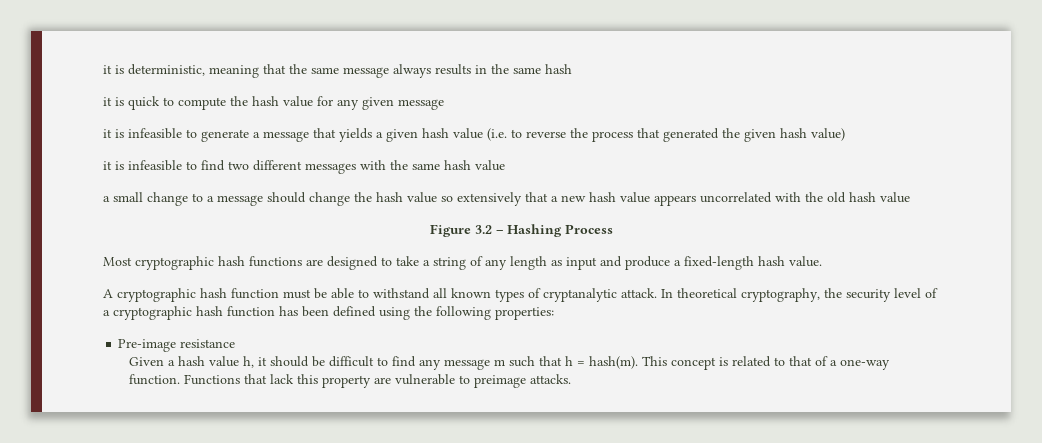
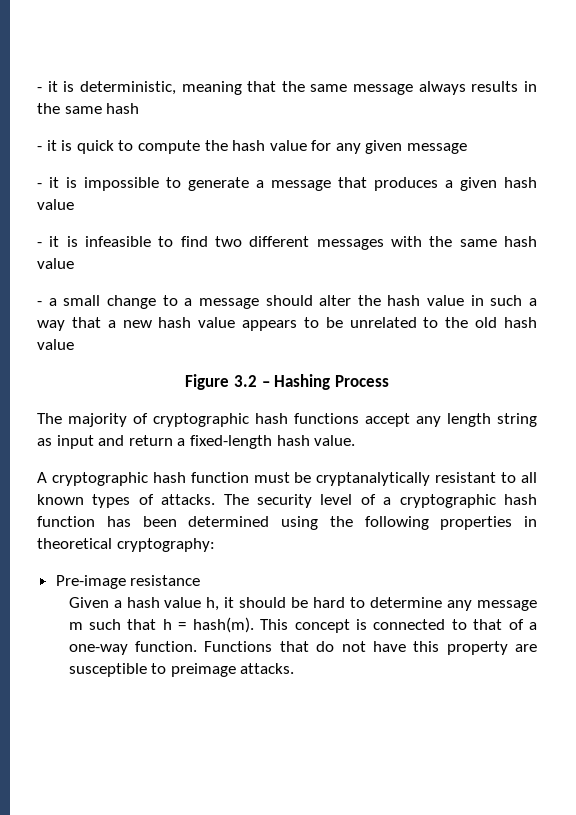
- it is deterministic, meaning that the same message always results in the same hash
+ - it is deterministic, meaning that the same message always results in the same hash
- it is quick to compute the hash value for any given message
+ - it is quick to compute the hash value for any given message
- it is infeasible to generate a message that yields a given hash value (i.e. to reverse the process that generated the given hash value)
- it is infeasible to find two different messages with the same hash value
+ - it is impossible to generate a message that produces a given hash value
+ - it is infeasible to find two different messages with the same hash value
- a small change to a message should change the hash value so extensively that a new hash value appears uncorrelated with the old hash value
+ - a small change to a message should alter the hash value in such a way that a new hash value appears to be unrelated to the old hash value
- Most cryptographic hash functions are designed to take a string of any length as input and produce a fixed-length hash value.
+ The majority of cryptographic hash functions accept any length string as input and return a fixed-length hash value.
- A cryptographic hash function must be able to withstand all known types of cryptanalytic attack. In theoretical cryptography, the security level of a cryptographic hash function has been defined using the following properties:
+ A cryptographic hash function must be cryptanalytically resistant to all known types of attacks. The security level of a cryptographic hash function has been determined using the following properties in theoretical cryptography:
- Given a hash value h, it should be difficult to find any message m such that h = hash(m).
+ Given a hash value h, it should be hard to determine any message m such that h = hash(m).
- This concept is related to that of a one-way function.
+ This concept is connected to that of a one-way function.
- Functions that lack this property are vulnerable to preimage attacks.
+ Functions that do not have this property are susceptible to preimage attacks.

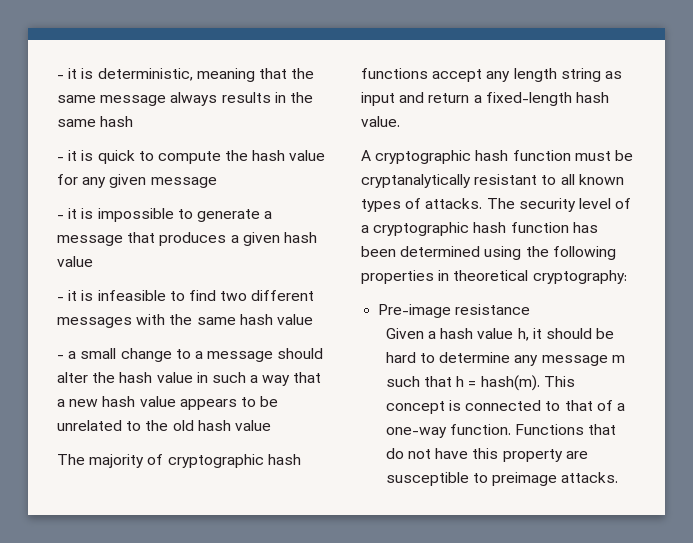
- Figure 3.2 – Hashing Process

